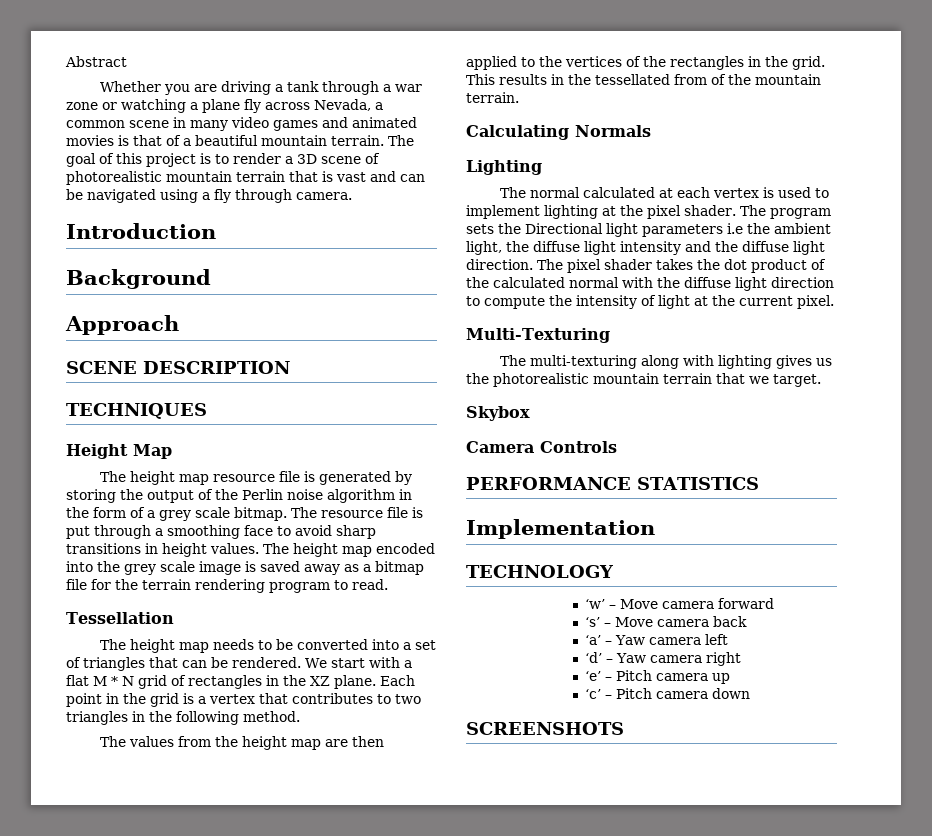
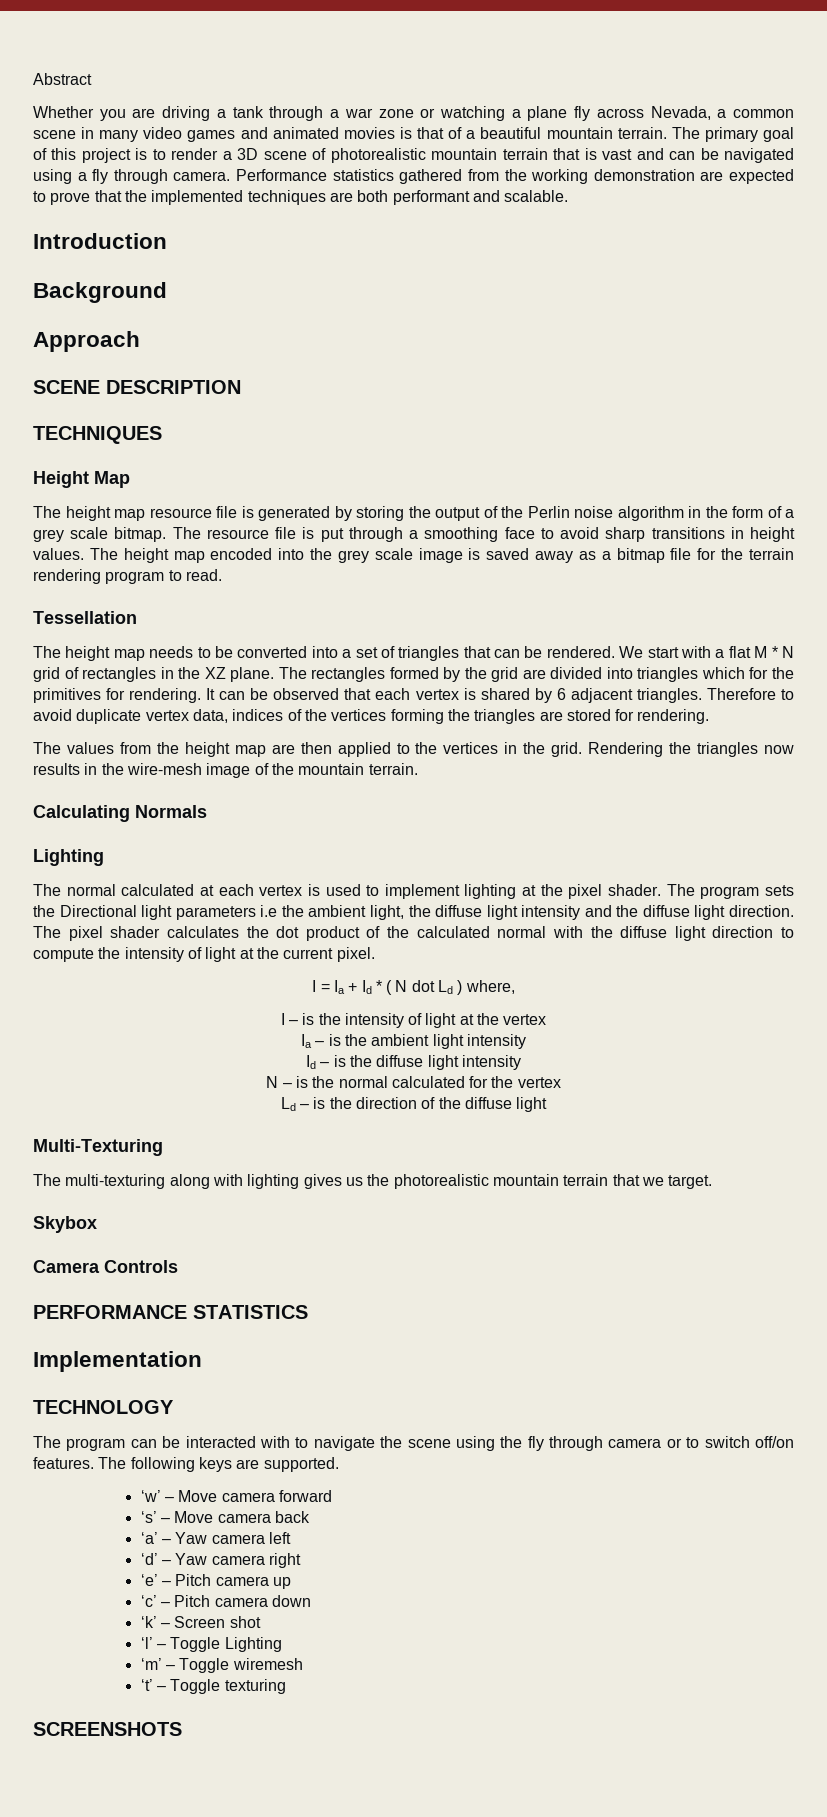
- The goal of this project is to render a 3D scene of photorealistic mountain terrain that is vast and can be navigated using a fly through camera.
+ The primary goal of this project is to render a 3D scene of photorealistic mountain terrain that is vast and can be navigated using a fly through camera. Performance statistics gathered from the working demonstration are expected to prove that the implemented techniques are both performant and scalable.
- Each point in the grid is a vertex that contributes to two triangles in the following method.
+ The rectangles formed by the grid are divided into triangles which for the primitives for rendering. It can be observed that each vertex is shared by 6 adjacent triangles. Therefore to avoid duplicate vertex data, indices of the vertices forming the triangles are stored for rendering.
- The values from the height map are then applied to the vertices of the rectangles in the grid. This results in the tessellated from of the mountain terrain.
+ The values from the height map are then applied to the vertices in the grid. Rendering the triangles now results in the wire-mesh image of the mountain terrain.
- The pixel shader takes the dot product of the calculated normal with the diffuse light direction to compute the intensity of light at the current pixel.
+ The pixel shader calculates the dot product of the calculated normal with the diffuse light direction to compute the intensity of light at the current pixel.
+ I = Ia + Id * ( N dot Ld ) where,
+ I – is the intensity of light at the vertex
+ Ia – is the ambient light intensity
+ Id – is the diffuse light intensity
+ N – is the normal calculated for the vertex
+ Ld – is the direction of the diffuse light
+ The program can be interacted with to navigate the scene using the fly through camera or to switch off/on features. The following keys are supported.
+ ‘k’ – Screen shot
+ ‘l’ – Toggle Lighting
+ ‘m’ – Toggle wiremesh
+ ‘t’ – Toggle texturing

